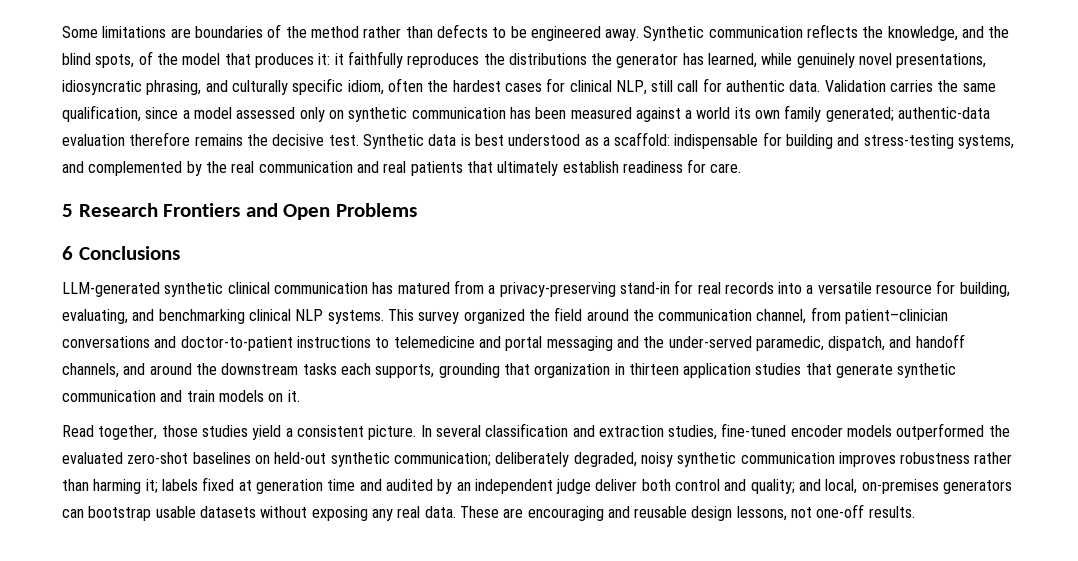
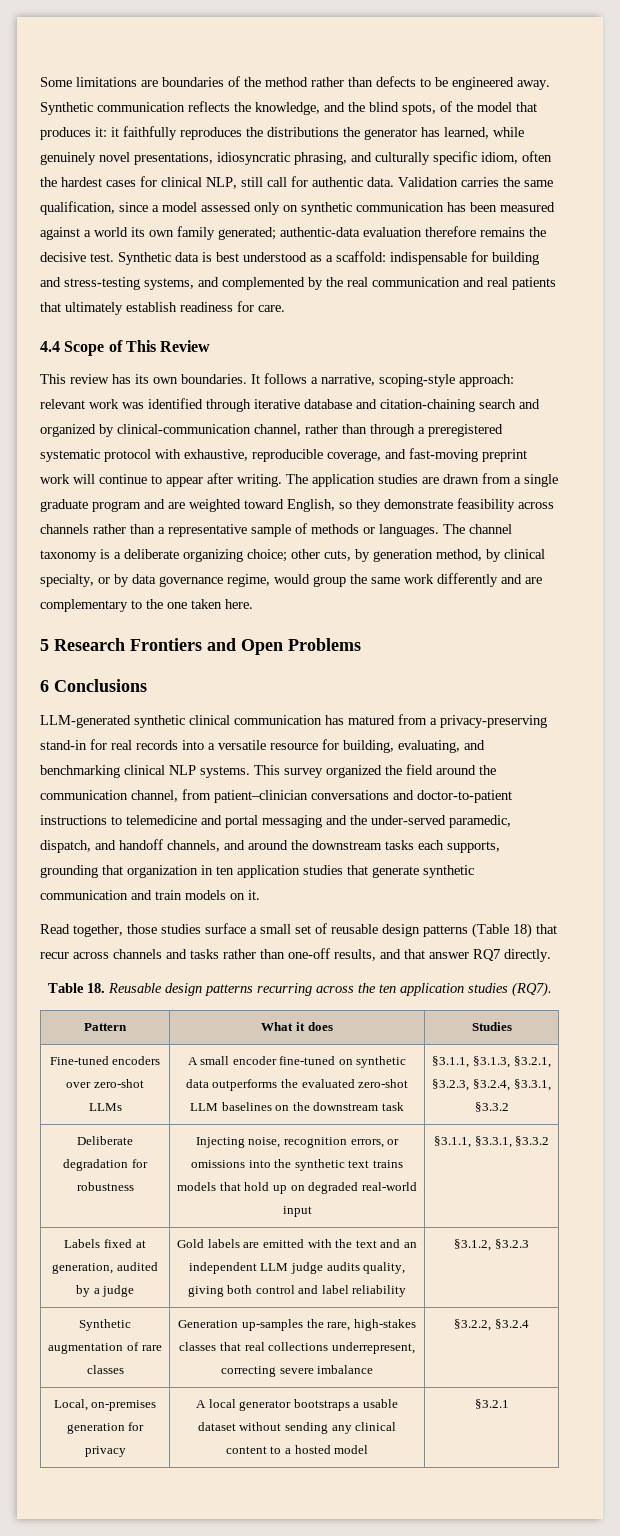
+ 4.4 Scope of This Review
+ This review has its own boundaries. It follows a narrative, scoping-style approach: relevant work was identified through iterative database and citation-chaining search and organized by clinical-communication channel, rather than through a preregistered systematic protocol with exhaustive, reproducible coverage, and fast-moving preprint work will continue to appear after writing. The application studies are drawn from a single graduate program and are weighted toward English, so they demonstrate feasibility across channels rather than a representative sample of methods or languages. The channel taxonomy is a deliberate organizing choice; other cuts, by generation method, by clinical specialty, or by data governance regime, would group the same work differently and are complementary to the one taken here.
- This survey organized the field around the communication channel, from patient–clinician conversations and doctor-to-patient instructions to telemedicine and portal messaging and the under-served paramedic, dispatch, and handoff channels, and around the downstream tasks each supports, grounding that organization in thirteen application studies that generate synthetic communication and train models on it.
+ This survey organized the field around the communication channel, from patient–clinician conversations and doctor-to-patient instructions to telemedicine and portal messaging and the under-served paramedic, dispatch, and handoff channels, and around the downstream tasks each supports, grounding that organization in ten application studies that generate synthetic communication and train models on it.
- Read together, those studies yield a consistent picture. In several classification and extraction studies, fine-tuned encoder models outperformed the evaluated zero-shot baselines on held-out synthetic communication; deliberately degraded, noisy synthetic communication improves robustness rather than harming it; labels fixed at generation time and audited by an independent judge deliver both control and quality; and local, on-premises generators can bootstrap usable datasets without exposing any real data. These are encouraging and reusable design lessons, not one-off results.
+ Read together, those studies surface a small set of reusable design patterns (Table 18) that recur across channels and tasks rather than one-off results, and that answer RQ7 directly.
+ Table 18. Reusable design patterns recurring across the ten application studies (RQ7).
+ Pattern | What it does | Studies
+ Fine-tuned encoders over zero-shot LLMs | A small encoder fine-tuned on synthetic data outperforms the evaluated zero-shot LLM baselines on the downstream task | §3.1.1, §3.1.3, §3.2.1, §3.2.3, §3.2.4, §3.3.1, §3.3.2
+ Deliberate degradation for robustness | Injecting noise, recognition errors, or omissions into the synthetic text trains models that hold up on degraded real-world input | §3.1.1, §3.3.1, §3.3.2
+ Labels fixed at generation, audited by a judge | Gold labels are emitted with the text and an independent LLM judge audits quality, giving both control and label reliability | §3.1.2, §3.2.3
+ Synthetic augmentation of rare classes | Generation up-samples the rare, high-stakes classes that real collections underrepresent, correcting severe imbalance | §3.2.2, §3.2.4
+ Local, on-premises generation for privacy | A local generator bootstraps a usable dataset without sending any clinical content to a hosted model | §3.2.1

